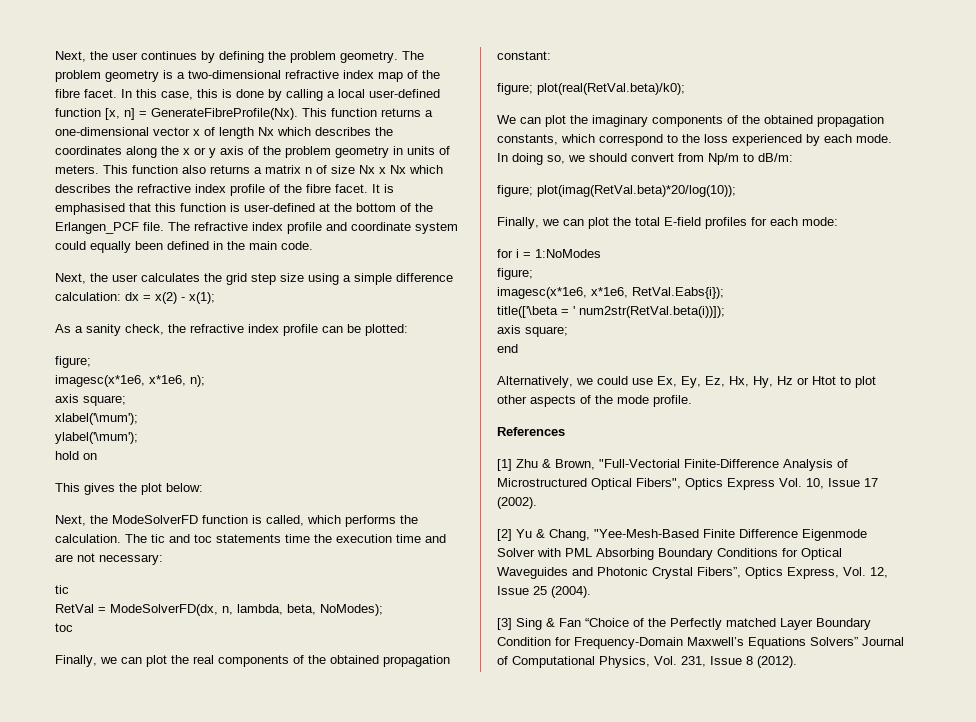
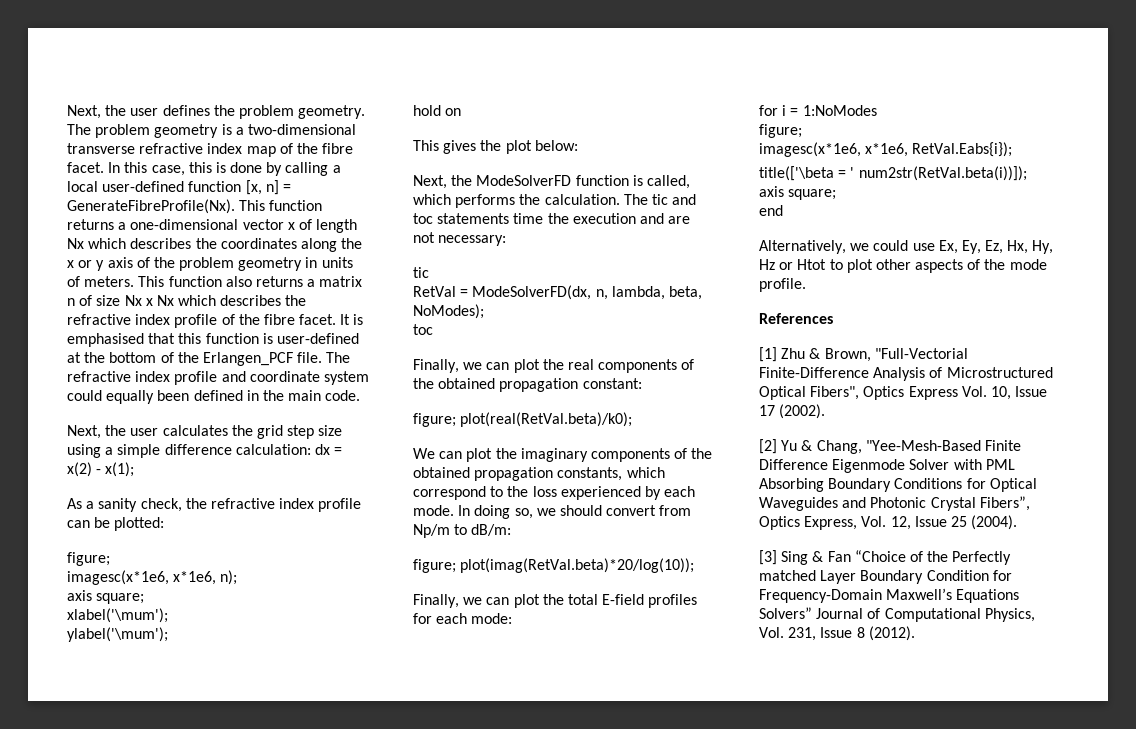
- Next, the user continues by defining the problem geometry.
+ Next, the user defines the problem geometry.
- The problem geometry is a two-dimensional refractive index map of the fibre facet.
+ The problem geometry is a two-dimensional transverse refractive index map of the fibre facet.
- The tic and toc statements time the execution time and are not necessary:
+ The tic and toc statements time the execution and are not necessary:

